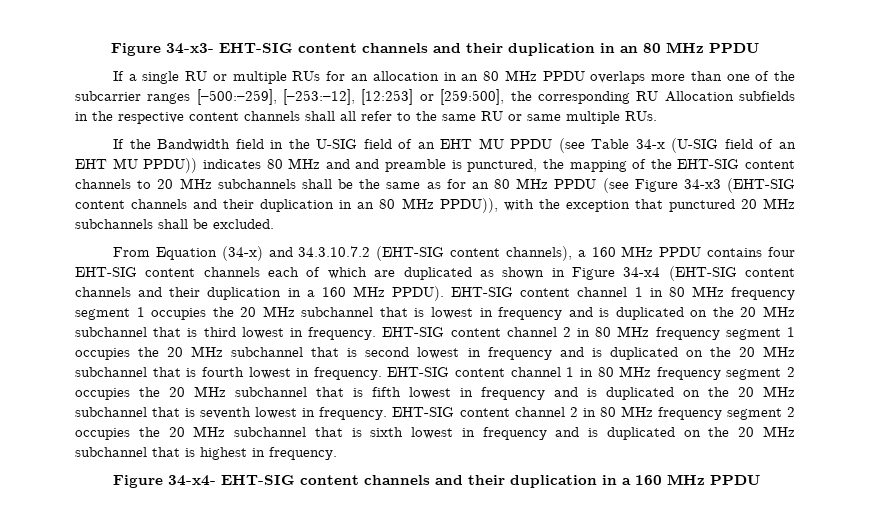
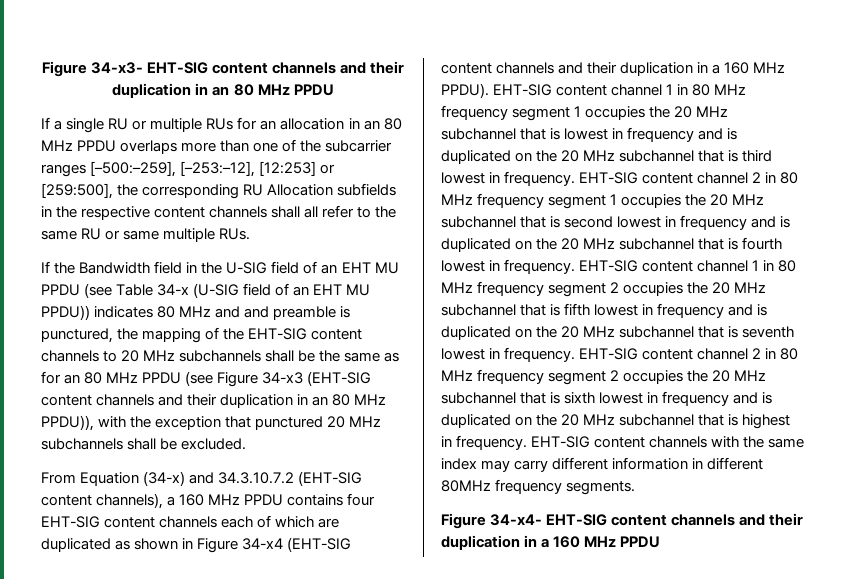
+ EHT-SIG content channels with the same index may carry different information in different 80MHz frequency segments.

